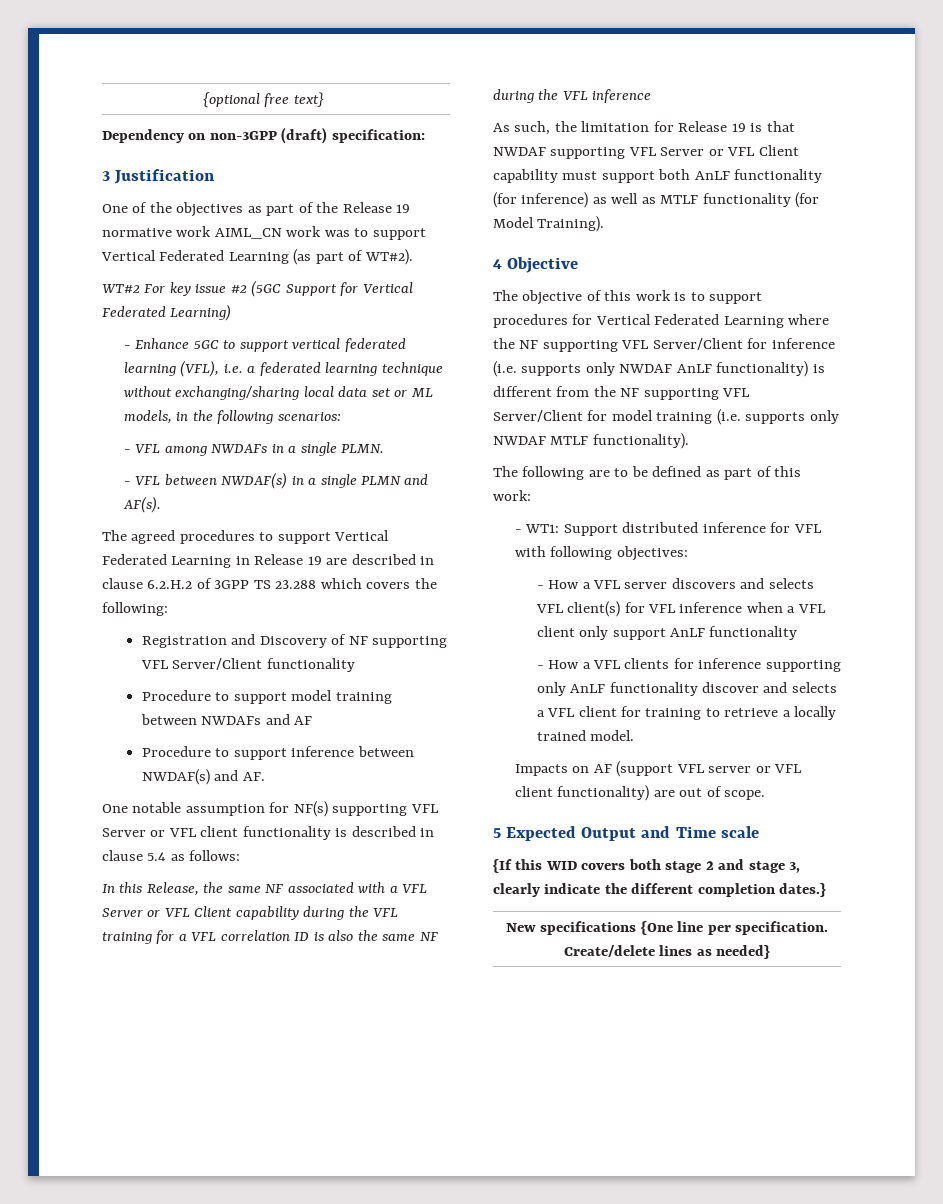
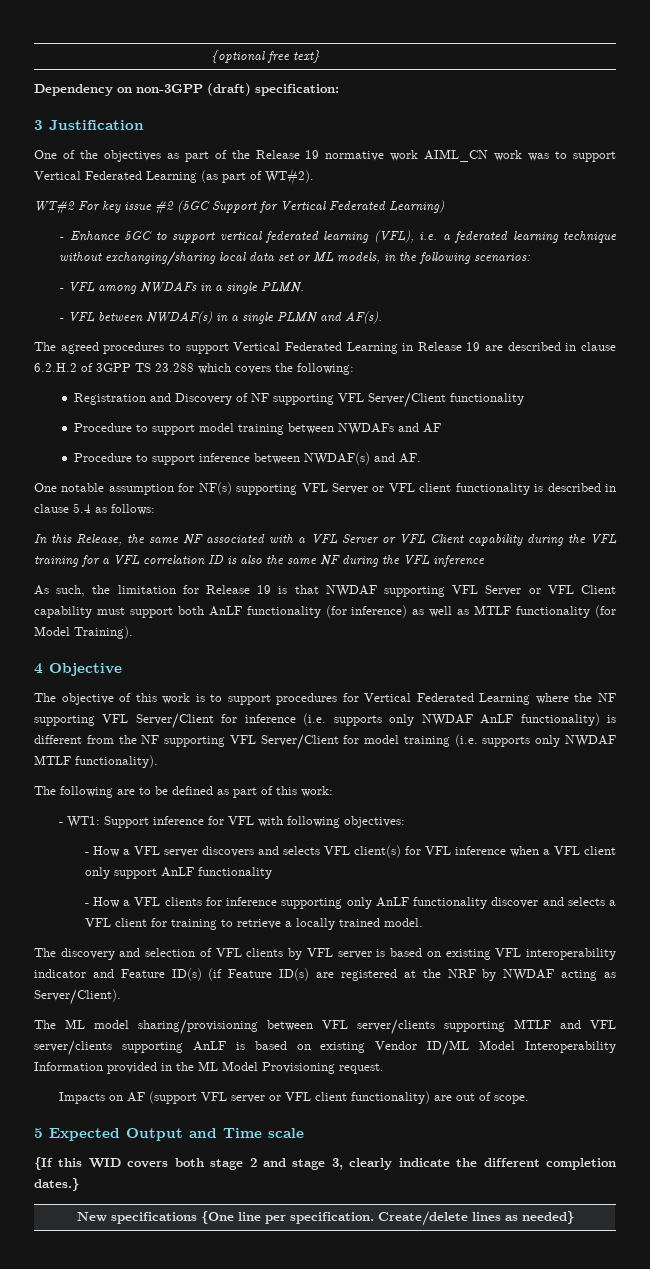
- - WT1: Support distributed inference for VFL with following objectives:
+ - WT1: Support inference for VFL with following objectives:
+ The discovery and selection of VFL clients by VFL server is based on existing VFL interoperability indicator and Feature ID(s) (if Feature ID(s) are registered at the NRF by NWDAF acting as Server/Client).
+ The ML model sharing/provisioning between VFL server/clients supporting MTLF and VFL server/clients supporting AnLF is based on existing Vendor ID/ML Model Interoperability Information provided in the ML Model Provisioning request.

